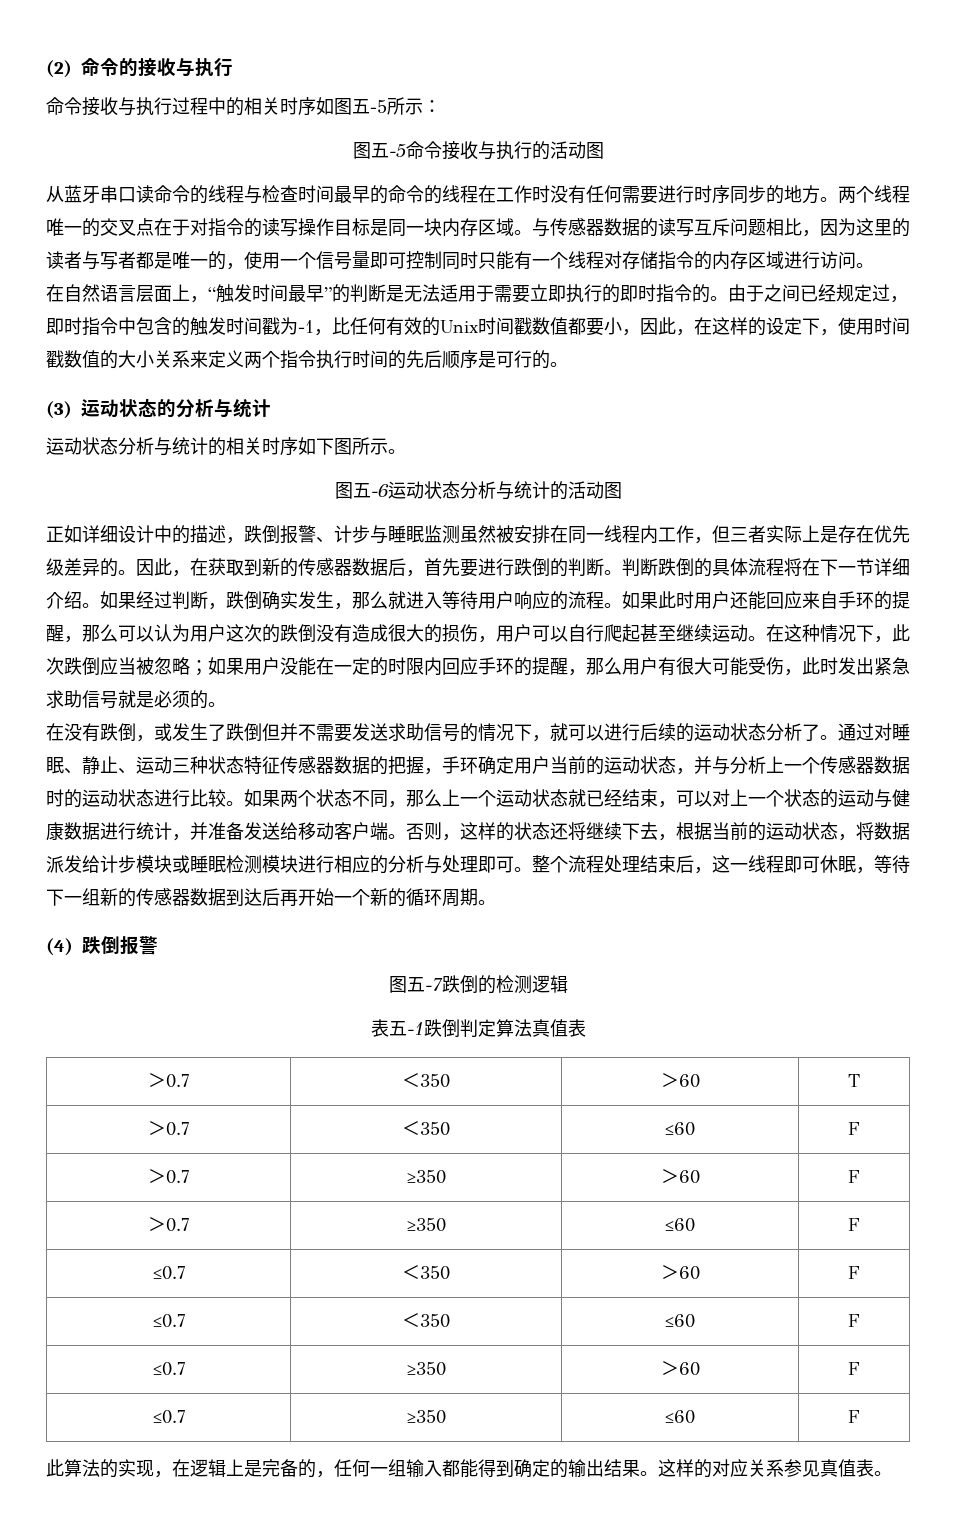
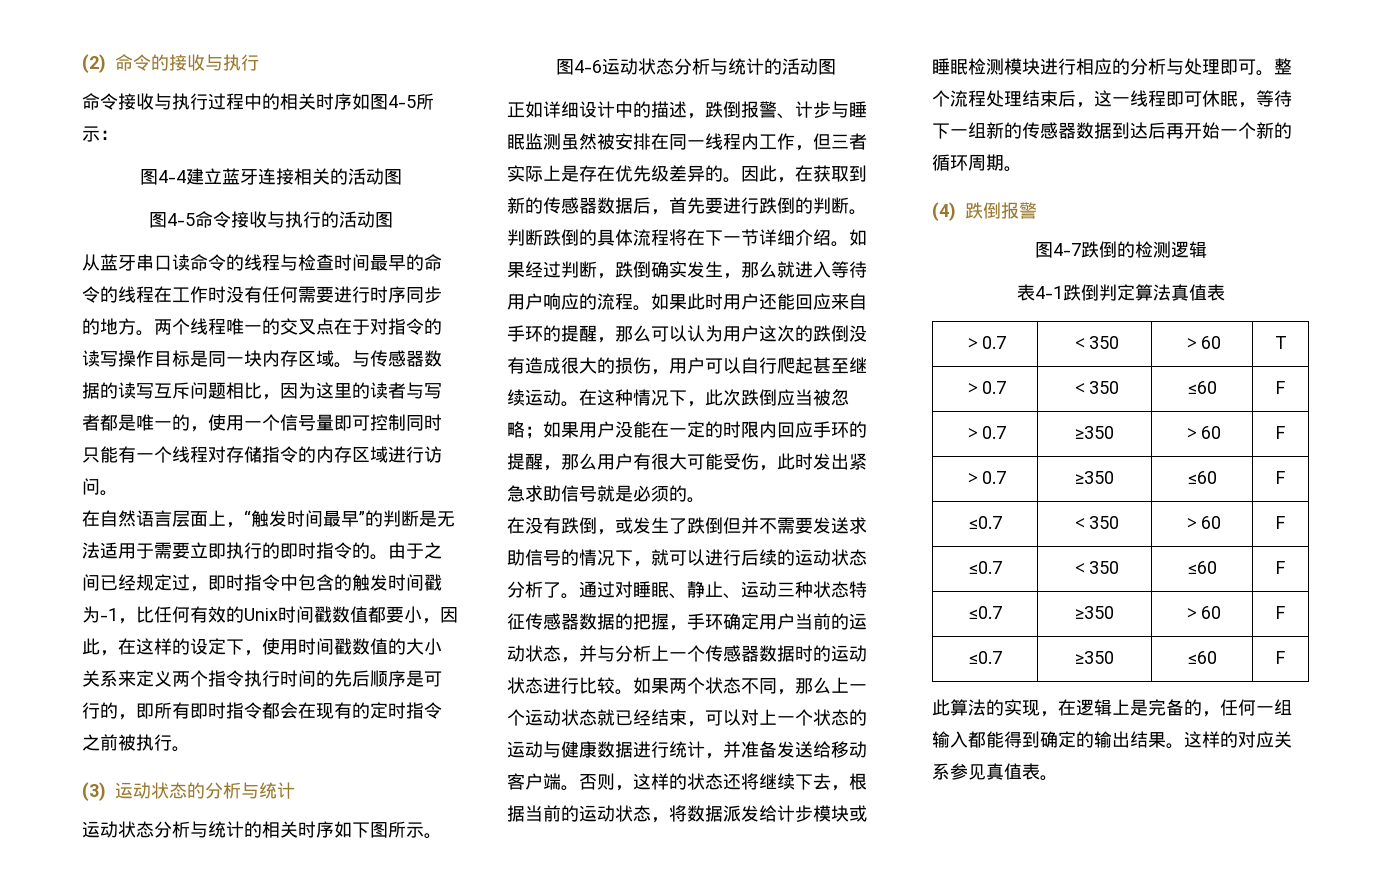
- 命令接收与执行过程中的相关时序如图五-5所示：
+ 命令接收与执行过程中的相关时序如图4-5所示：
- 图五-5命令接收与执行的活动图
+ 图4-4建立蓝牙连接相关的活动图
+ 图4-5命令接收与执行的活动图
- 由于之间已经规定过，即时指令中包含的触发时间戳为-1，比任何有效的Unix时间戳数值都要小，因此，在这样的设定下，使用时间戳数值的大小关系来定义两个指令执行时间的先后顺序是可行的。
+ 由于之间已经规定过，即时指令中包含的触发时间戳为-1，比任何有效的Unix时间戳数值都要小，因此，在这样的设定下，使用时间戳数值的大小关系来定义两个指令执行时间的先后顺序是可行的，即所有即时指令都会在现有的定时指令之前被执行。
- 图五-6运动状态分析与统计的活动图
+ 图4-6运动状态分析与统计的活动图
- 图五-7跌倒的检测逻辑
+ 图4-7跌倒的检测逻辑
- 表五-1跌倒判定算法真值表
+ 表4-1跌倒判定算法真值表

